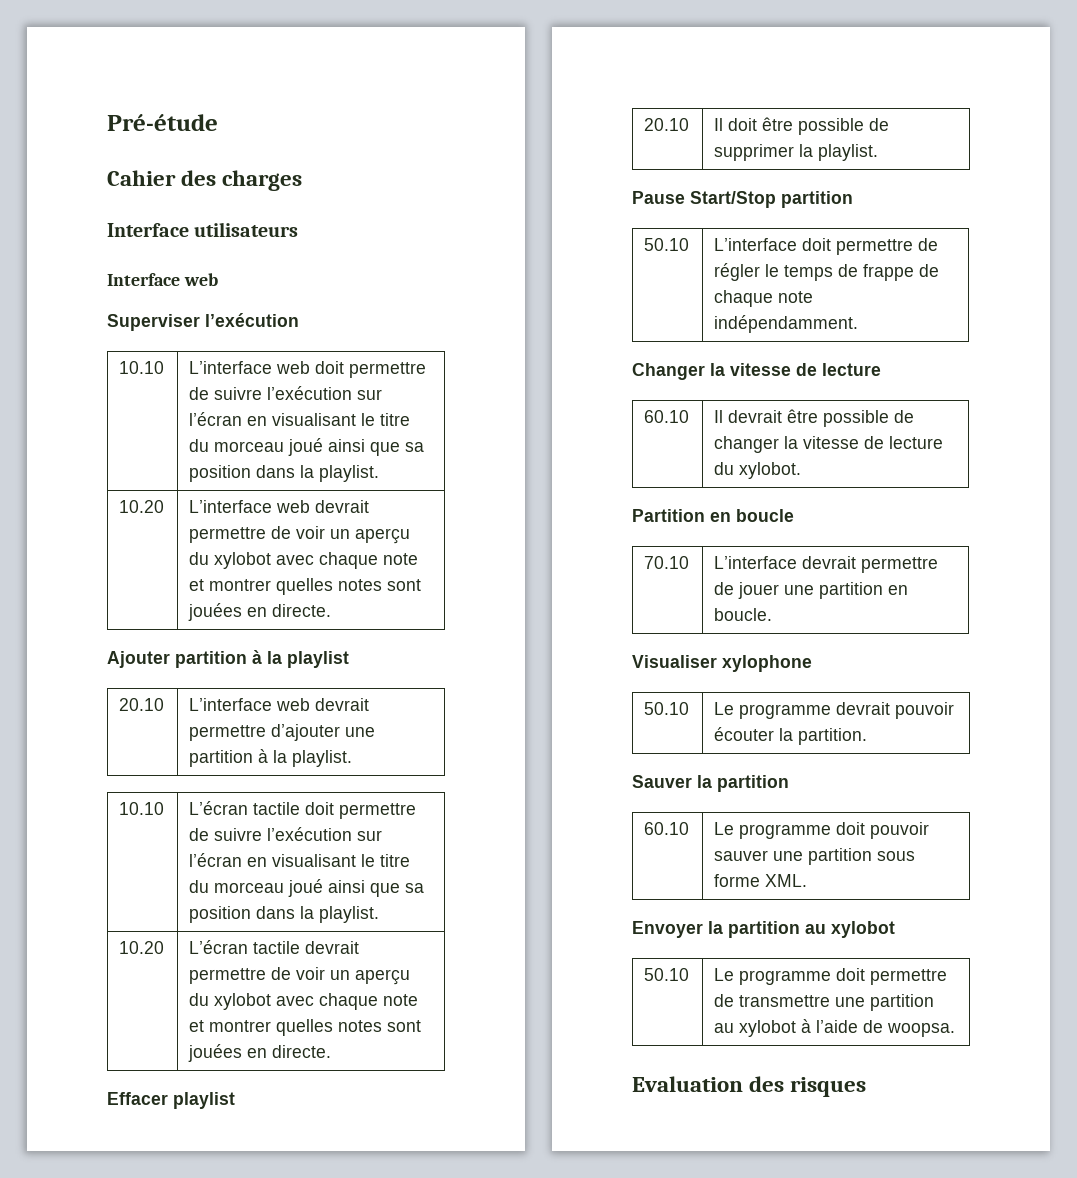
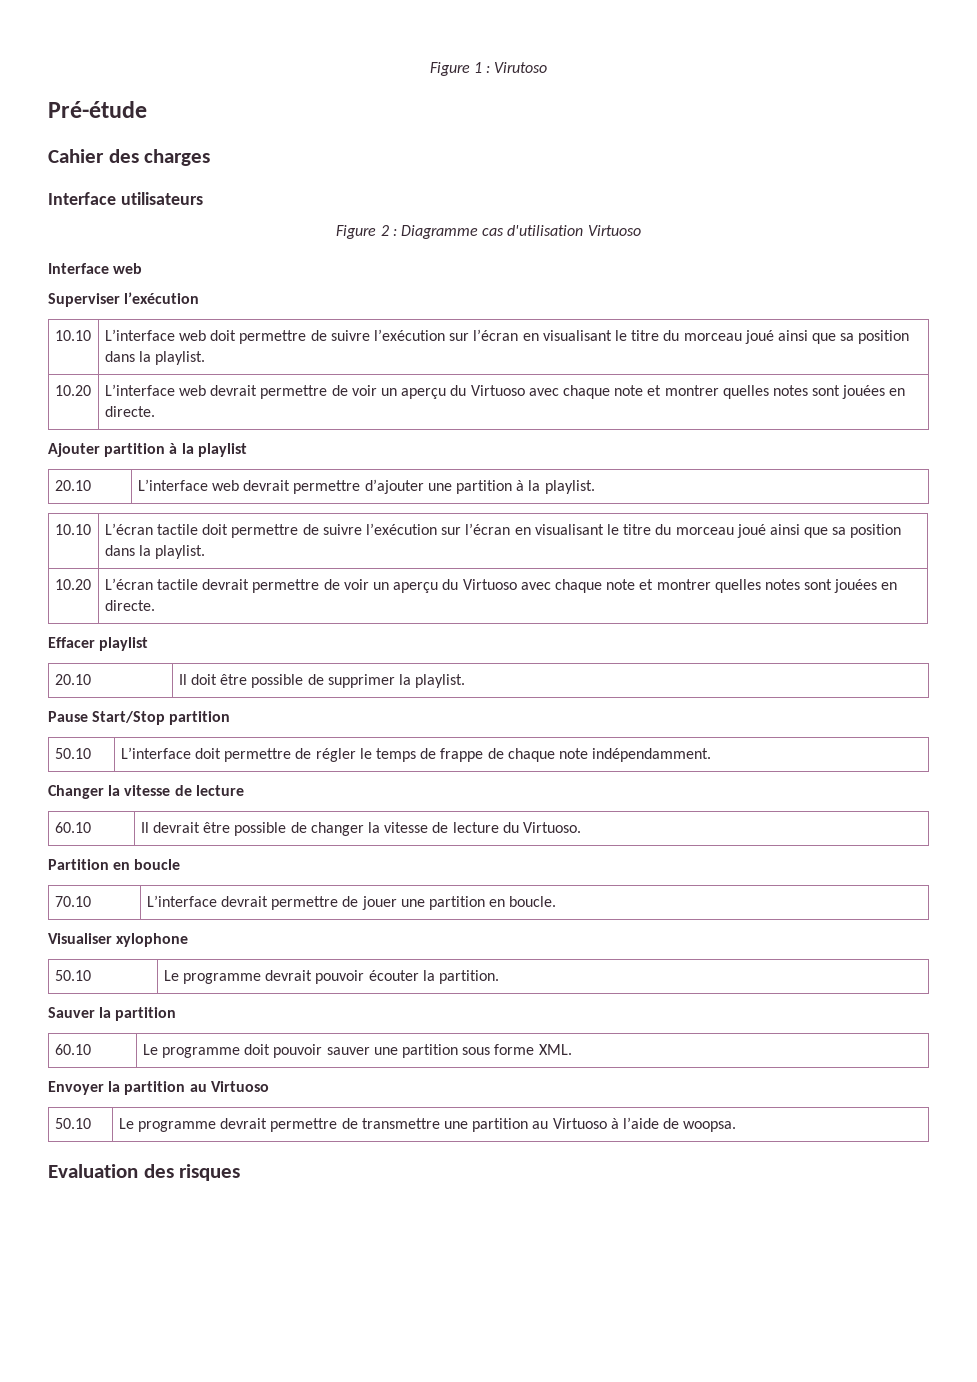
+ Figure 1 : Virutoso
+ Figure 2 : Diagramme cas d'utilisation Virtuoso
- 10.20 | L’interface web devrait permettre de voir un aperçu du xylobot avec chaque note et montrer quelles notes sont jouées en directe.
+ 10.20 | L’interface web devrait permettre de voir un aperçu du Virtuoso avec chaque note et montrer quelles notes sont jouées en directe.
- 10.20 | L’écran tactile devrait permettre de voir un aperçu du xylobot avec chaque note et montrer quelles notes sont jouées en directe.
+ 10.20 | L’écran tactile devrait permettre de voir un aperçu du Virtuoso avec chaque note et montrer quelles notes sont jouées en directe.
- 60.10 | Il devrait être possible de changer la vitesse de lecture du xylobot.
+ 60.10 | Il devrait être possible de changer la vitesse de lecture du Virtuoso.
- Envoyer la partition au xylobot
- 50.10 | Le programme doit permettre de transmettre une partition au xylobot à l’aide de woopsa.
+ Envoyer la partition au Virtuoso
+ 50.10 | Le programme devrait permettre de transmettre une partition au Virtuoso à l’aide de woopsa.

